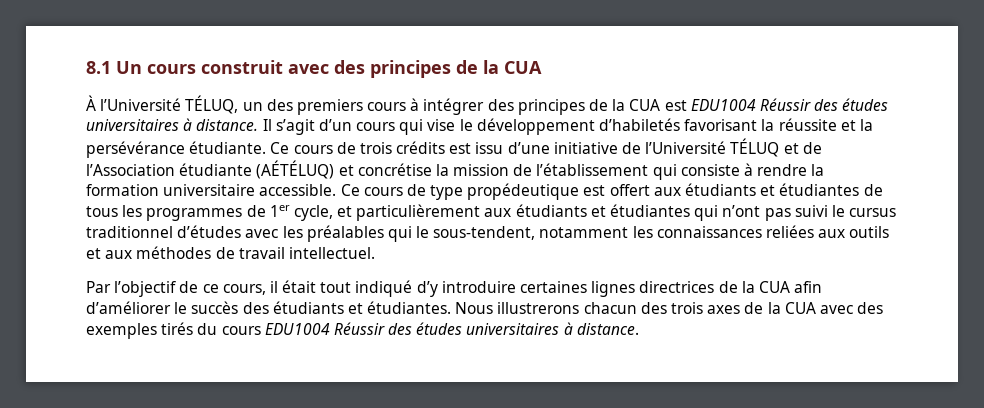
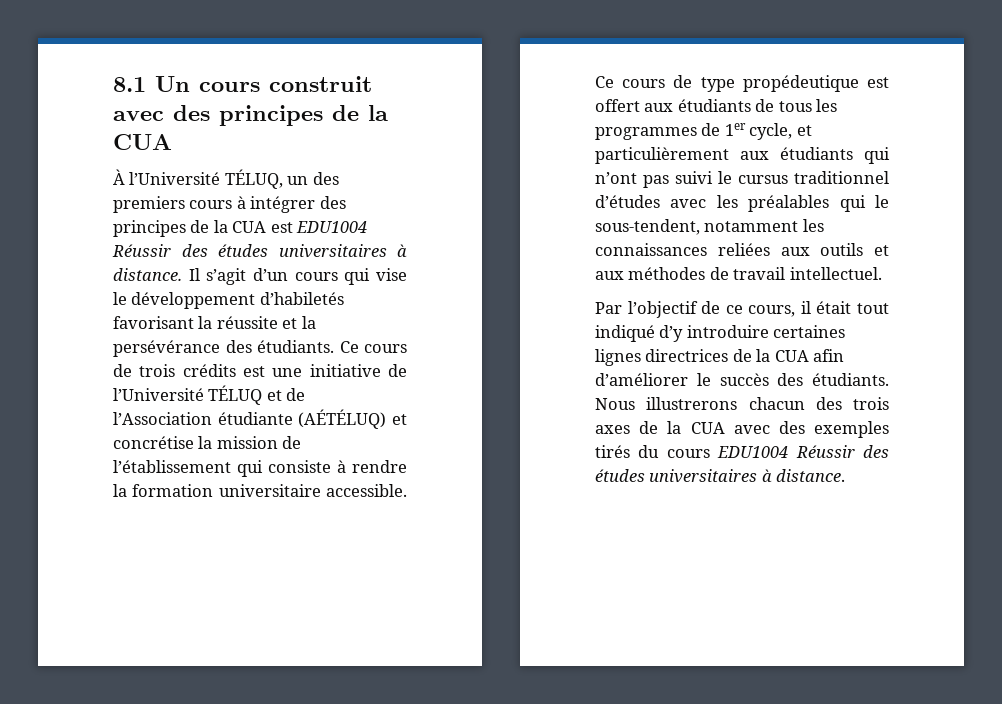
- Il s’agit d’un cours qui vise le développement d’habiletés favorisant la réussite et la persévérance étudiante.
+ Il s’agit d’un cours qui vise le développement d’habiletés favorisant la réussite et la persévérance des étudiants.
- Ce cours de trois crédits est issu d’une initiative de l’Université TÉLUQ et de l’Association étudiante (AÉTÉLUQ) et concrétise la mission de l’établissement qui consiste à rendre la formation universitaire accessible.
+ Ce cours de trois crédits est une initiative de l’Université TÉLUQ et de l’Association étudiante (AÉTÉLUQ) et concrétise la mission de l’établissement qui consiste à rendre la formation universitaire accessible.
- Ce cours de type propédeutique est offert aux étudiants et étudiantes de tous les programmes de 1er cycle, et particulièrement aux étudiants et étudiantes qui n’ont pas suivi le cursus traditionnel d’études avec les préalables qui le sous-tendent, notamment les connaissances reliées aux outils et aux méthodes de travail intellectuel.
+ Ce cours de type propédeutique est offert aux étudiants de tous les programmes de 1er cycle, et particulièrement aux étudiants qui n’ont pas suivi le cursus traditionnel d’études avec les préalables qui le sous-tendent, notamment les connaissances reliées aux outils et aux méthodes de travail intellectuel.
- Par l’objectif de ce cours, il était tout indiqué d’y introduire certaines lignes directrices de la CUA afin d’améliorer le succès des étudiants et étudiantes.
+ Par l’objectif de ce cours, il était tout indiqué d’y introduire certaines lignes directrices de la CUA afin d’améliorer le succès des étudiants.

